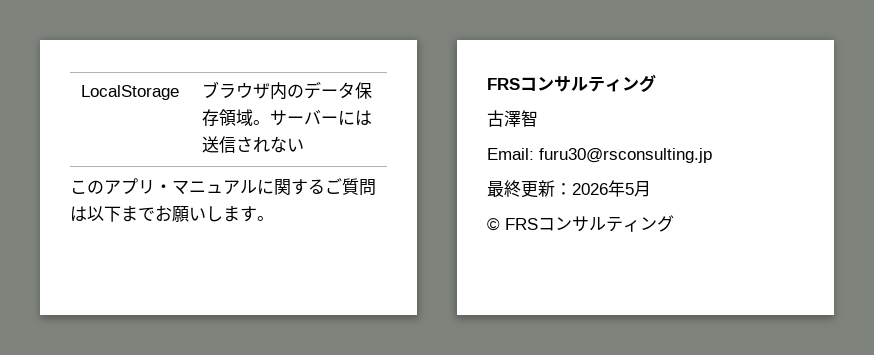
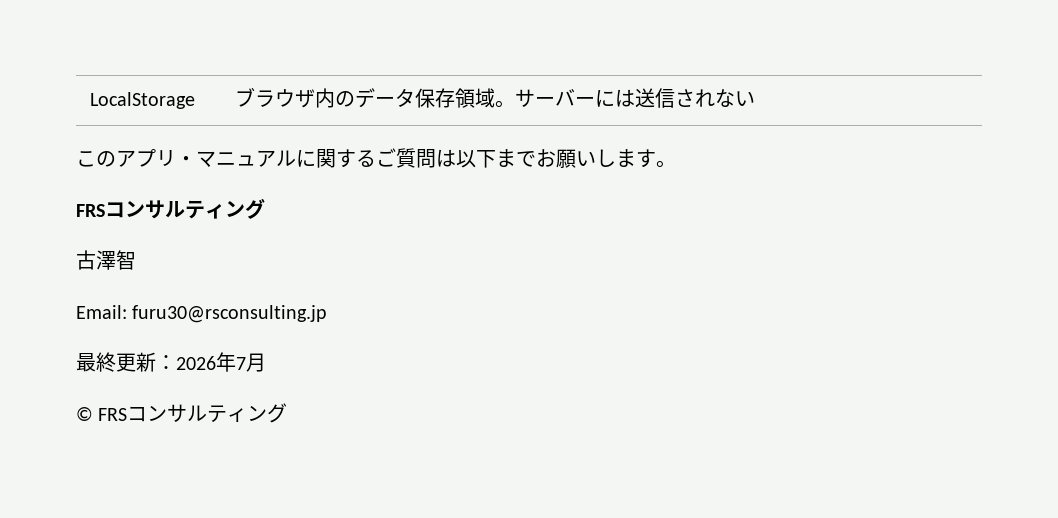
- 最終更新：2026年5月
+ 最終更新：2026年7月

